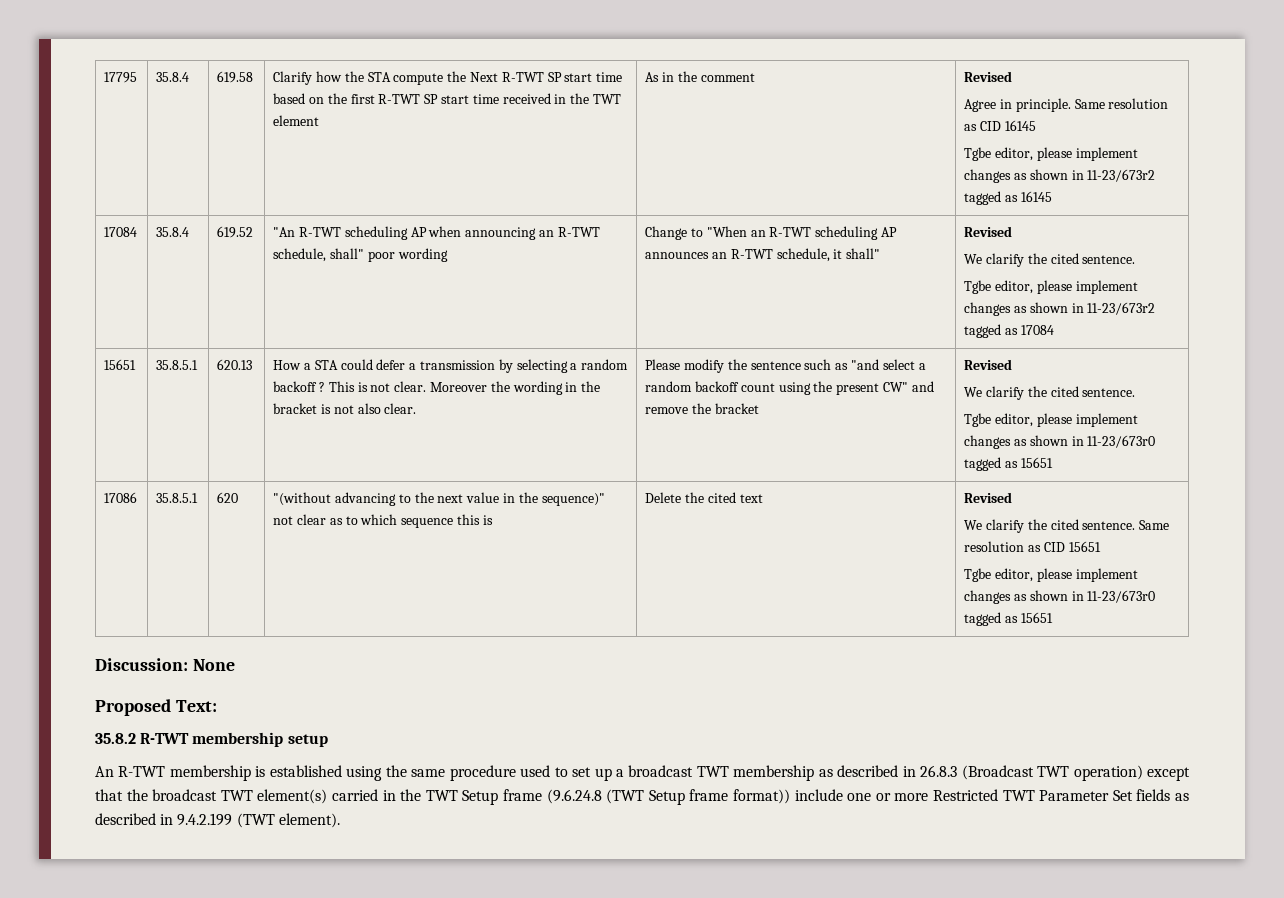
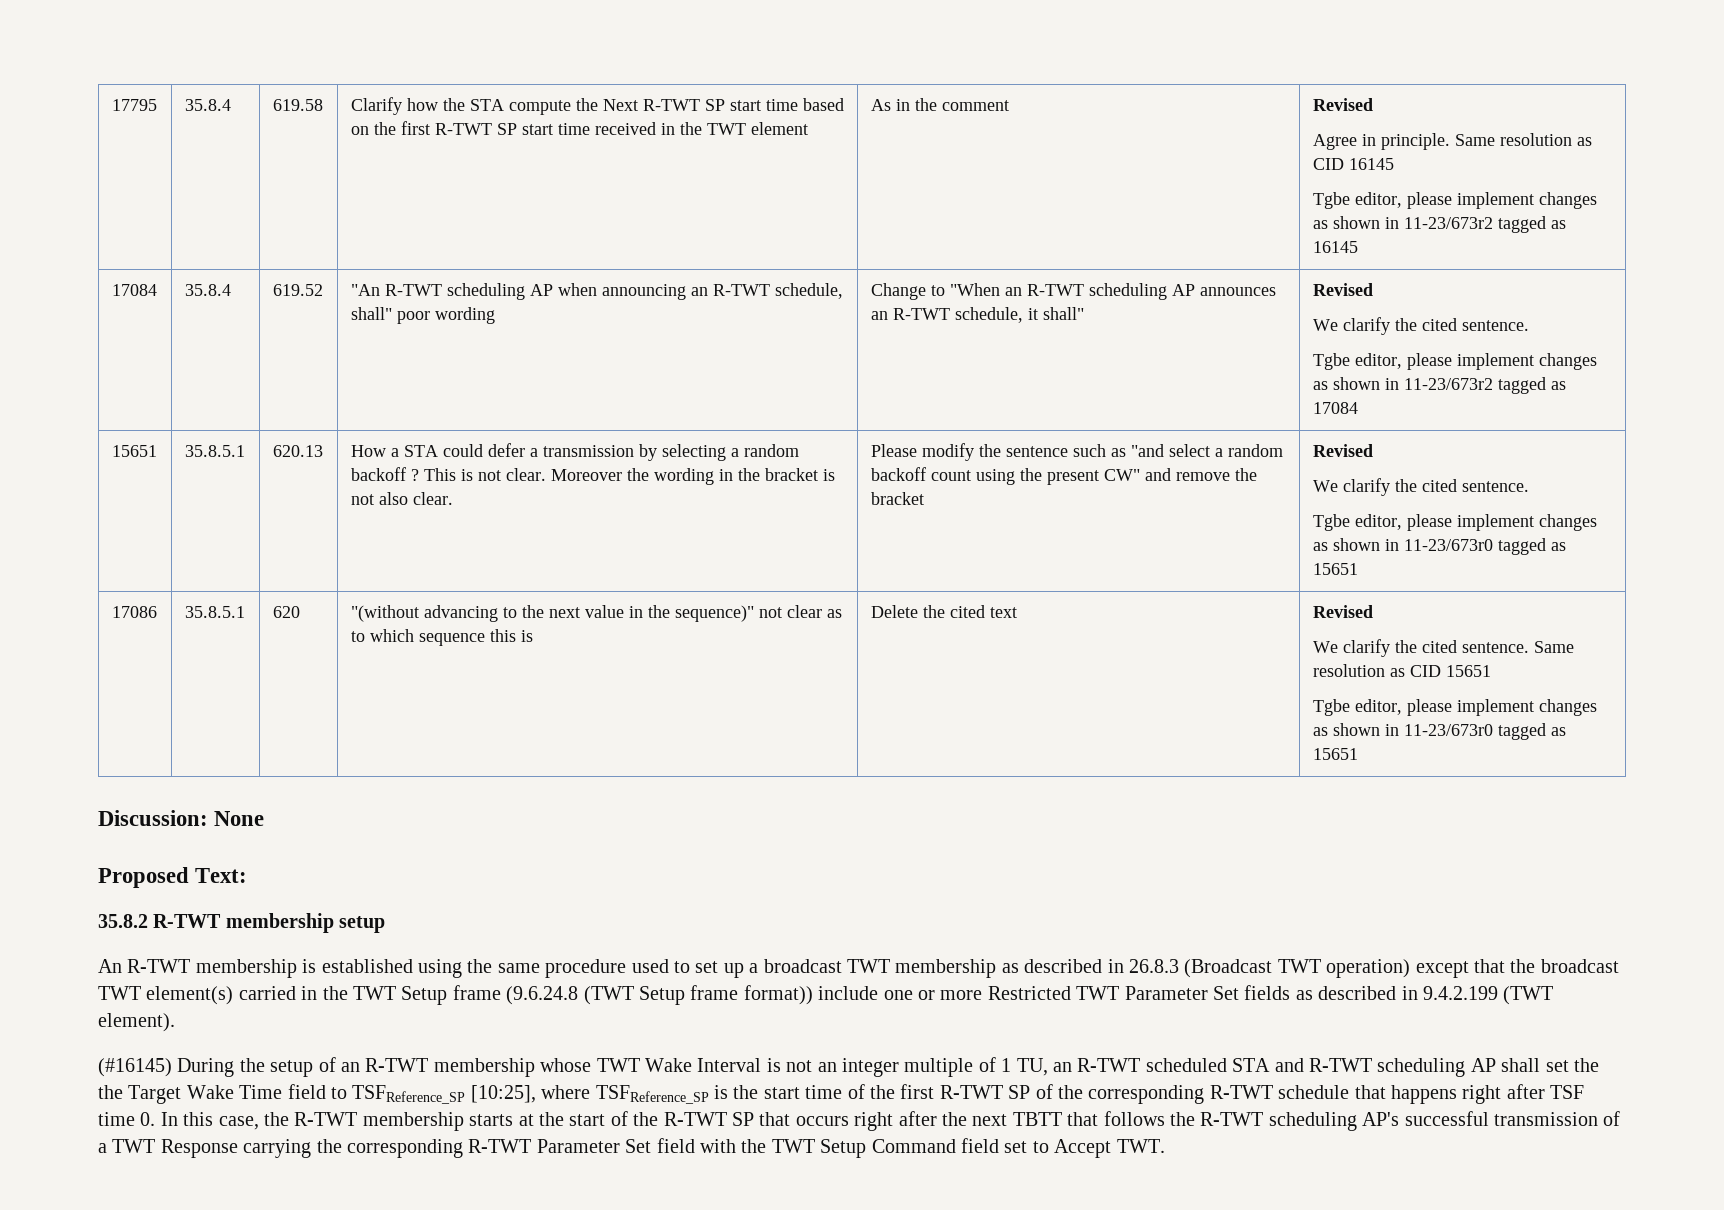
+ (#16145) During the setup of an R-TWT membership whose TWT Wake Interval is not an integer multiple of 1 TU, an R-TWT scheduled STA and R-TWT scheduling AP shall set the the Target Wake Time field to TSFReference_SP [10:25], where TSFReference_SP is the start time of the first R-TWT SP of the corresponding R-TWT schedule that happens right after TSF time 0. In this case, the R-TWT membership starts at the start of the R-TWT SP that occurs right after the next TBTT that follows the R-TWT scheduling AP's successful transmission of a TWT Response carrying the corresponding R-TWT Parameter Set field with the TWT Setup Command field set to Accept TWT.

